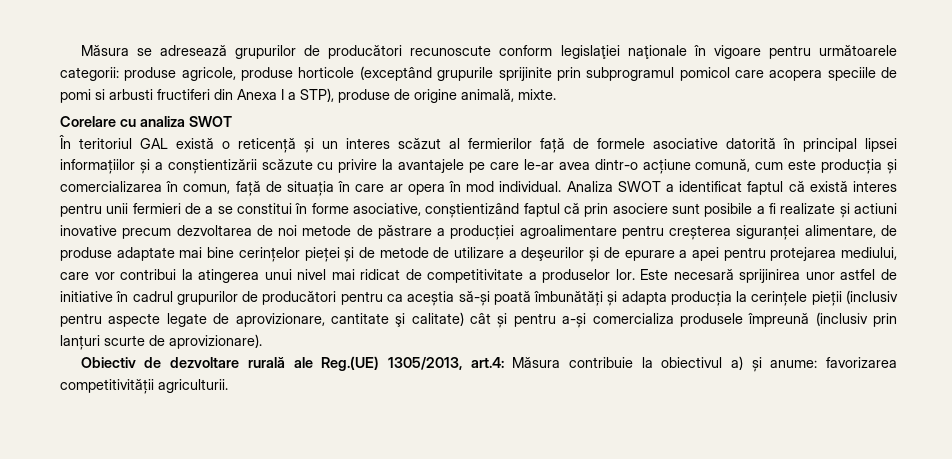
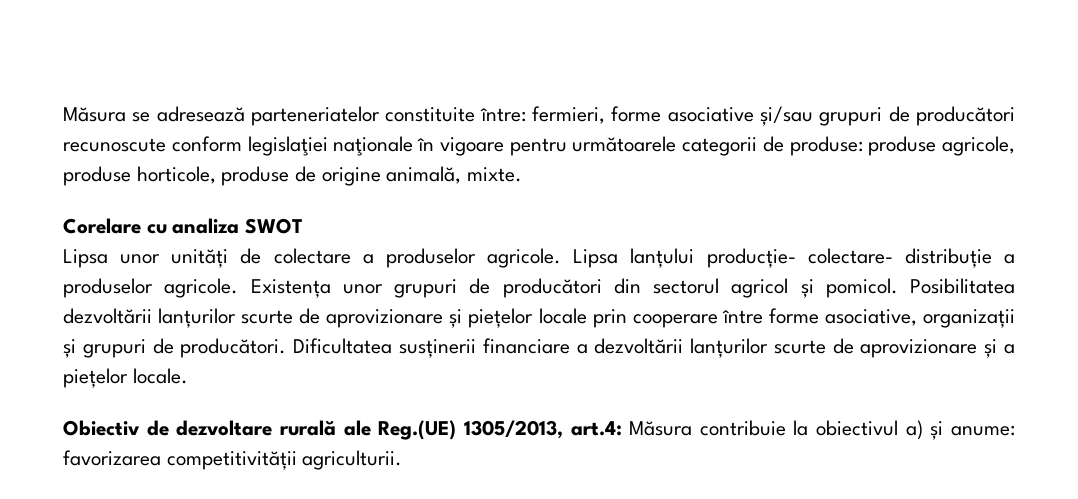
- Măsura se adresează grupurilor de producători recunoscute conform legislaţiei naţionale în vigoare pentru următoarele categorii: produse agricole, produse horticole (exceptând grupurile sprijinite prin subprogramul pomicol care acopera speciile de pomi si arbusti fructiferi din Anexa I a STP), produse de origine animală, mixte.
+ Măsura se adresează parteneriatelor constituite între: fermieri, forme asociative și/sau grupuri de producători recunoscute conform legislaţiei naţionale în vigoare pentru următoarele categorii de produse: produse agricole, produse horticole, produse de origine animală, mixte.
- În teritoriul GAL există o reticență și un interes scăzut al fermierilor față de formele asociative datorită în principal lipsei informațiilor și a conștientizării scăzute cu privire la avantajele pe care le-ar avea dintr-o acțiune comună, cum este producția și comercializarea în comun, față de situația în care ar opera în mod individual. Analiza SWOT a identificat faptul că există interes pentru unii fermieri de a se constitui în forme asociative, conștientizând faptul că prin asociere sunt posibile a fi realizate și actiuni inovative precum dezvoltarea de noi metode de păstrare a producției agroalimentare pentru creșterea siguranței alimentare, de produse adaptate mai bine cerințelor pieței și de metode de utilizare a deşeurilor și de epurare a apei pentru protejarea mediului, care vor contribui la atingerea unui nivel mai ridicat de competitivitate a produselor lor. Este necesară sprijinirea unor astfel de initiative în cadrul grupurilor de producători pentru ca aceștia să-și poată îmbunătăți și adapta producția la cerințele pieții (inclusiv pentru aspecte legate de aprovizionare, cantitate şi calitate) cât și pentru a-și comercializa produsele împreună (inclusiv prin lanțuri scurte de aprovizionare).
+ Lipsa unor unități de colectare a produselor agricole. Lipsa lanțului producție- colectare- distribuție a produselor agricole. Existența unor grupuri de producători din sectorul agricol și pomicol. Posibilitatea dezvoltării lanțurilor scurte de aprovizionare și piețelor locale prin cooperare între forme asociative, organizații și grupuri de producători. Dificultatea susținerii financiare a dezvoltării lanțurilor scurte de aprovizionare și a piețelor locale.

